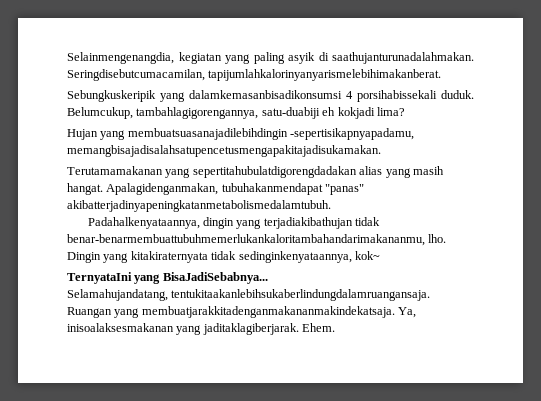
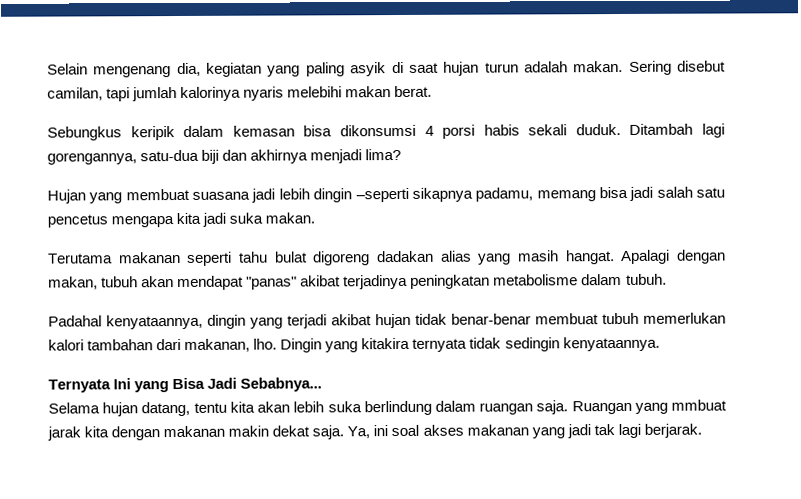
- Selainmengenangdia, kegiatan yang paling asyik di saathujanturunadalahmakan. Seringdisebutcumacamilan, tapijumlahkalorinyanyarismelebihimakanberat.
- Sebungkuskeripik yang dalamkemasanbisadikonsumsi 4 porsihabissekali duduk. Belumcukup, tambahlagigorengannya, satu-duabiji eh kokjadi lima?
- Hujan yang membuatsuasanajadilebihdingin -sepertisikapnyapadamu, memangbisajadisalahsatupencetusmengapakitajadisukamakan.
- Terutamamakanan yang sepertitahubulatdigorengdadakan alias yang masih hangat. Apalagidenganmakan, tubuhakanmendapat "panas" akibatterjadinyapeningkatanmetabolismedalamtubuh.
- Padahalkenyataannya, dingin yang terjadiakibathujan tidak benar-benarmembuattubuhmemerlukankaloritambahandarimakananmu, lho. Dingin yang kitakiraternyata tidak sedinginkenyataannya, kok~
- TernyataIni yang BisaJadiSebabnya...
- Selamahujandatang, tentukitaakanlebihsukaberlindungdalamruangansaja. Ruangan yang membuatjarakkitadenganmakananmakindekatsaja. Ya, inisoalaksesmakanan yang jaditaklagiberjarak. Ehem.
+ Selain mengenang dia, kegiatan yang paling asyik di saat hujan turun adalah makan. Sering disebut camilan, tapi jumlah kalorinya nyaris melebihi makan berat.
+ Sebungkus keripik dalam kemasan bisa dikonsumsi 4 porsi habis sekali duduk. Ditambah lagi gorengannya, satu-dua biji dan akhirnya menjadi lima?
+ Hujan yang membuat suasana jadi lebih dingin –seperti sikapnya padamu, memang bisa jadi salah satu pencetus mengapa kita jadi suka makan.
+ Terutama makanan seperti tahu bulat digoreng dadakan alias yang masih hangat. Apalagi dengan makan, tubuh akan mendapat "panas" akibat terjadinya peningkatan metabolisme dalam tubuh.
+ Padahal kenyataannya, dingin yang terjadi akibat hujan tidak benar-benar membuat tubuh memerlukan kalori tambahan dari makanan, lho. Dingin yang kitakira ternyata tidak sedingin kenyataannya.
+ Ternyata Ini yang Bisa Jadi Sebabnya...
+ Selama hujan datang, tentu kita akan lebih suka berlindung dalam ruangan saja. Ruangan yang mmbuat jarak kita dengan makanan makin dekat saja. Ya, ini soal akses makanan yang jadi tak lagi berjarak.

